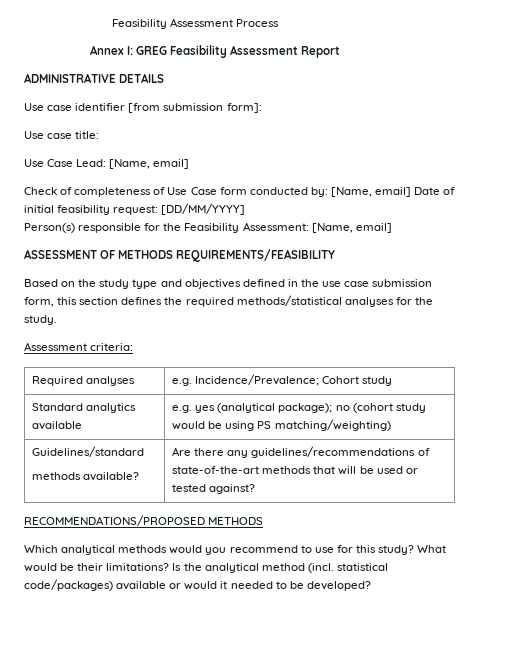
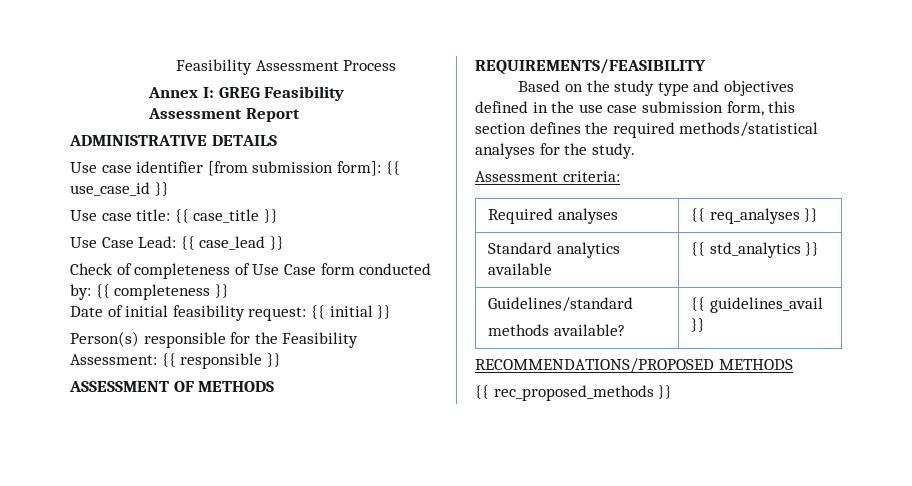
- Use case identifier [from submission form]:
+ Use case identifier [from submission form]: {{ use_case_id }}
- Use case title:
+ Use case title: {{ case_title }}
- Use Case Lead: [Name, email]
+ Use Case Lead: {{ case_lead }}
- Check of completeness of Use Case form conducted by: [Name, email] Date of initial feasibility request: [DD/MM/YYYY]
+ Check of completeness of Use Case form conducted by: {{ completeness }}
+ Date of initial feasibility request: {{ initial }}
- Person(s) responsible for the Feasibility Assessment: [Name, email]
+ Person(s) responsible for the Feasibility Assessment: {{ responsible }}
- Required analyses | e.g. Incidence/Prevalence; Cohort study
+ Required analyses | {{ req_analyses }}
- Standard analytics available | e.g. yes (analytical package); no (cohort study would be using PS matching/weighting)
+ Standard analytics available | {{ std_analytics }}
  Guidelines/standard
- methods available? | Are there any guidelines/recommendations of state-of-the-art methods that will be used or tested against?
+ methods available? | {{ guidelines_avail }}
  RECOMMENDATIONS/PROPOSED METHODS
- Which analytical methods would you recommend to use for this study? What would be their limitations? Is the analytical method (incl. statistical code/packages) available or would it needed to be developed?
+ {{ rec_proposed_methods }}

